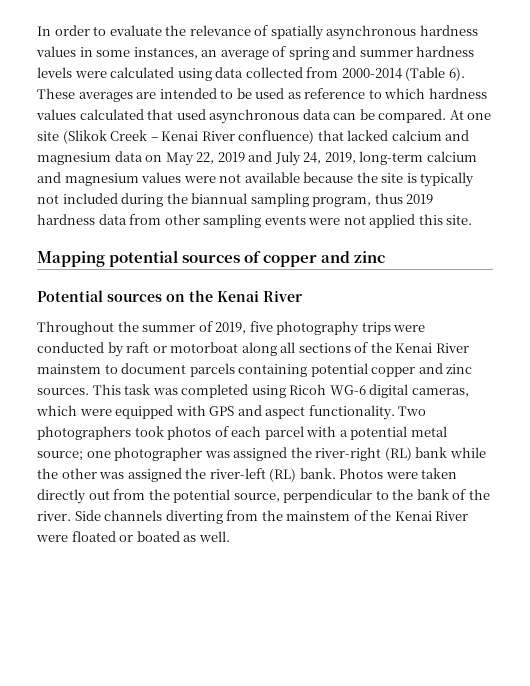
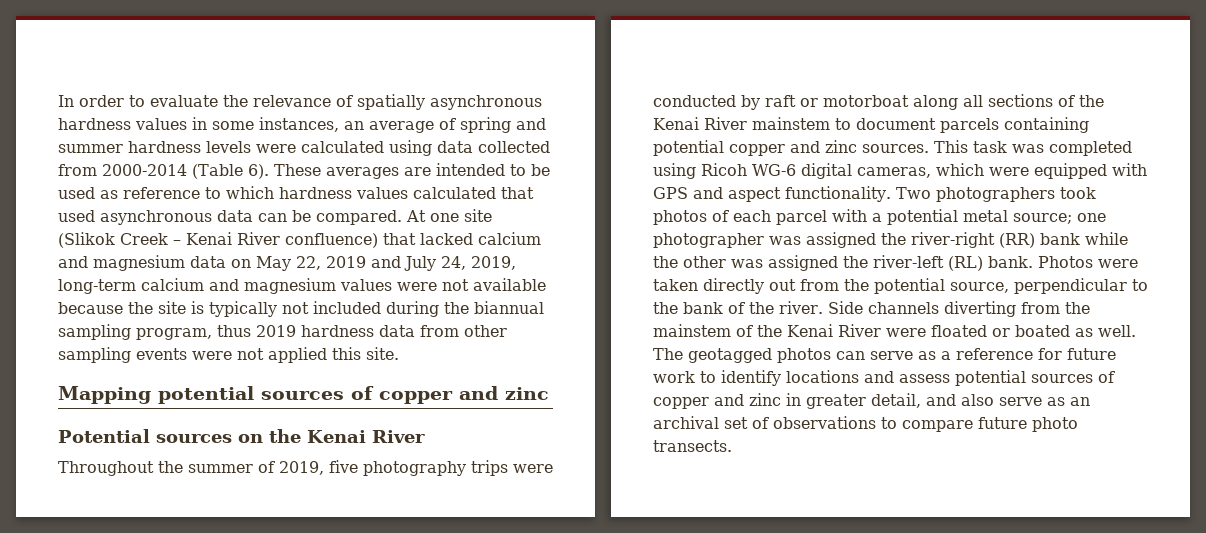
- Two photographers took photos of each parcel with a potential metal source; one photographer was assigned the river-right (RL) bank while the other was assigned the river-left (RL) bank.
+ Two photographers took photos of each parcel with a potential metal source; one photographer was assigned the river-right (RR) bank while the other was assigned the river-left (RL) bank.
+ The geotagged photos can serve as a reference for future work to identify locations and assess potential sources of copper and zinc in greater detail, and also serve as an archival set of observations to compare future photo transects.

